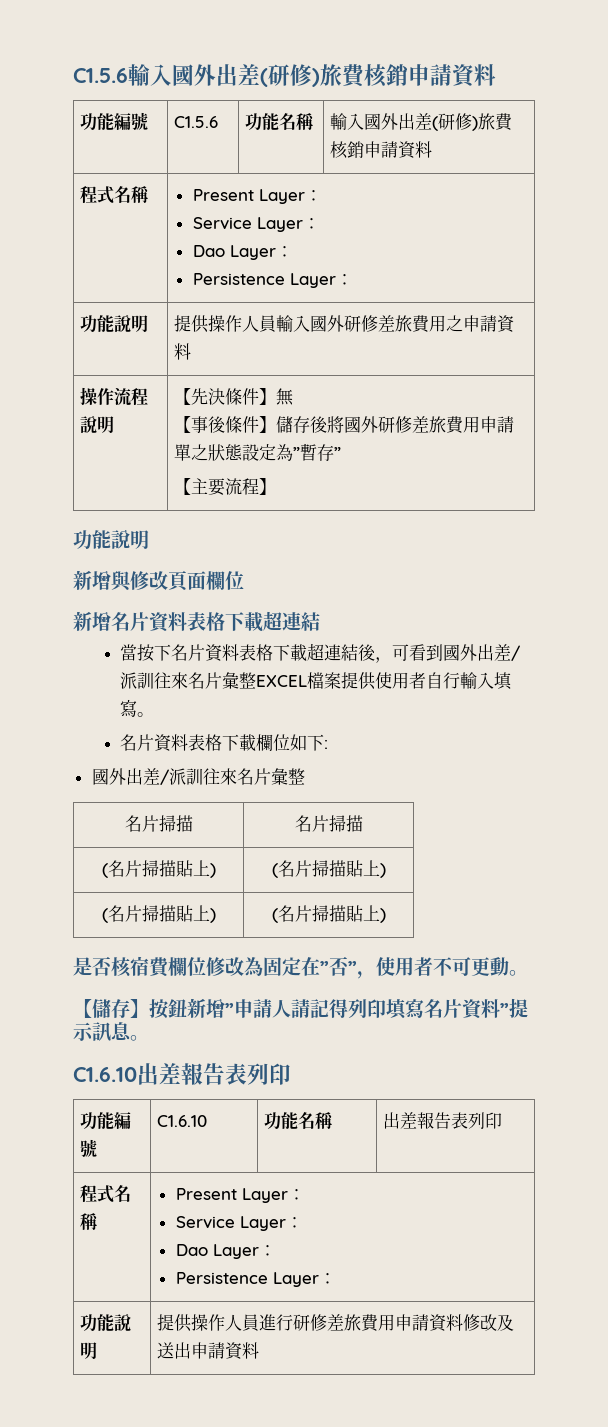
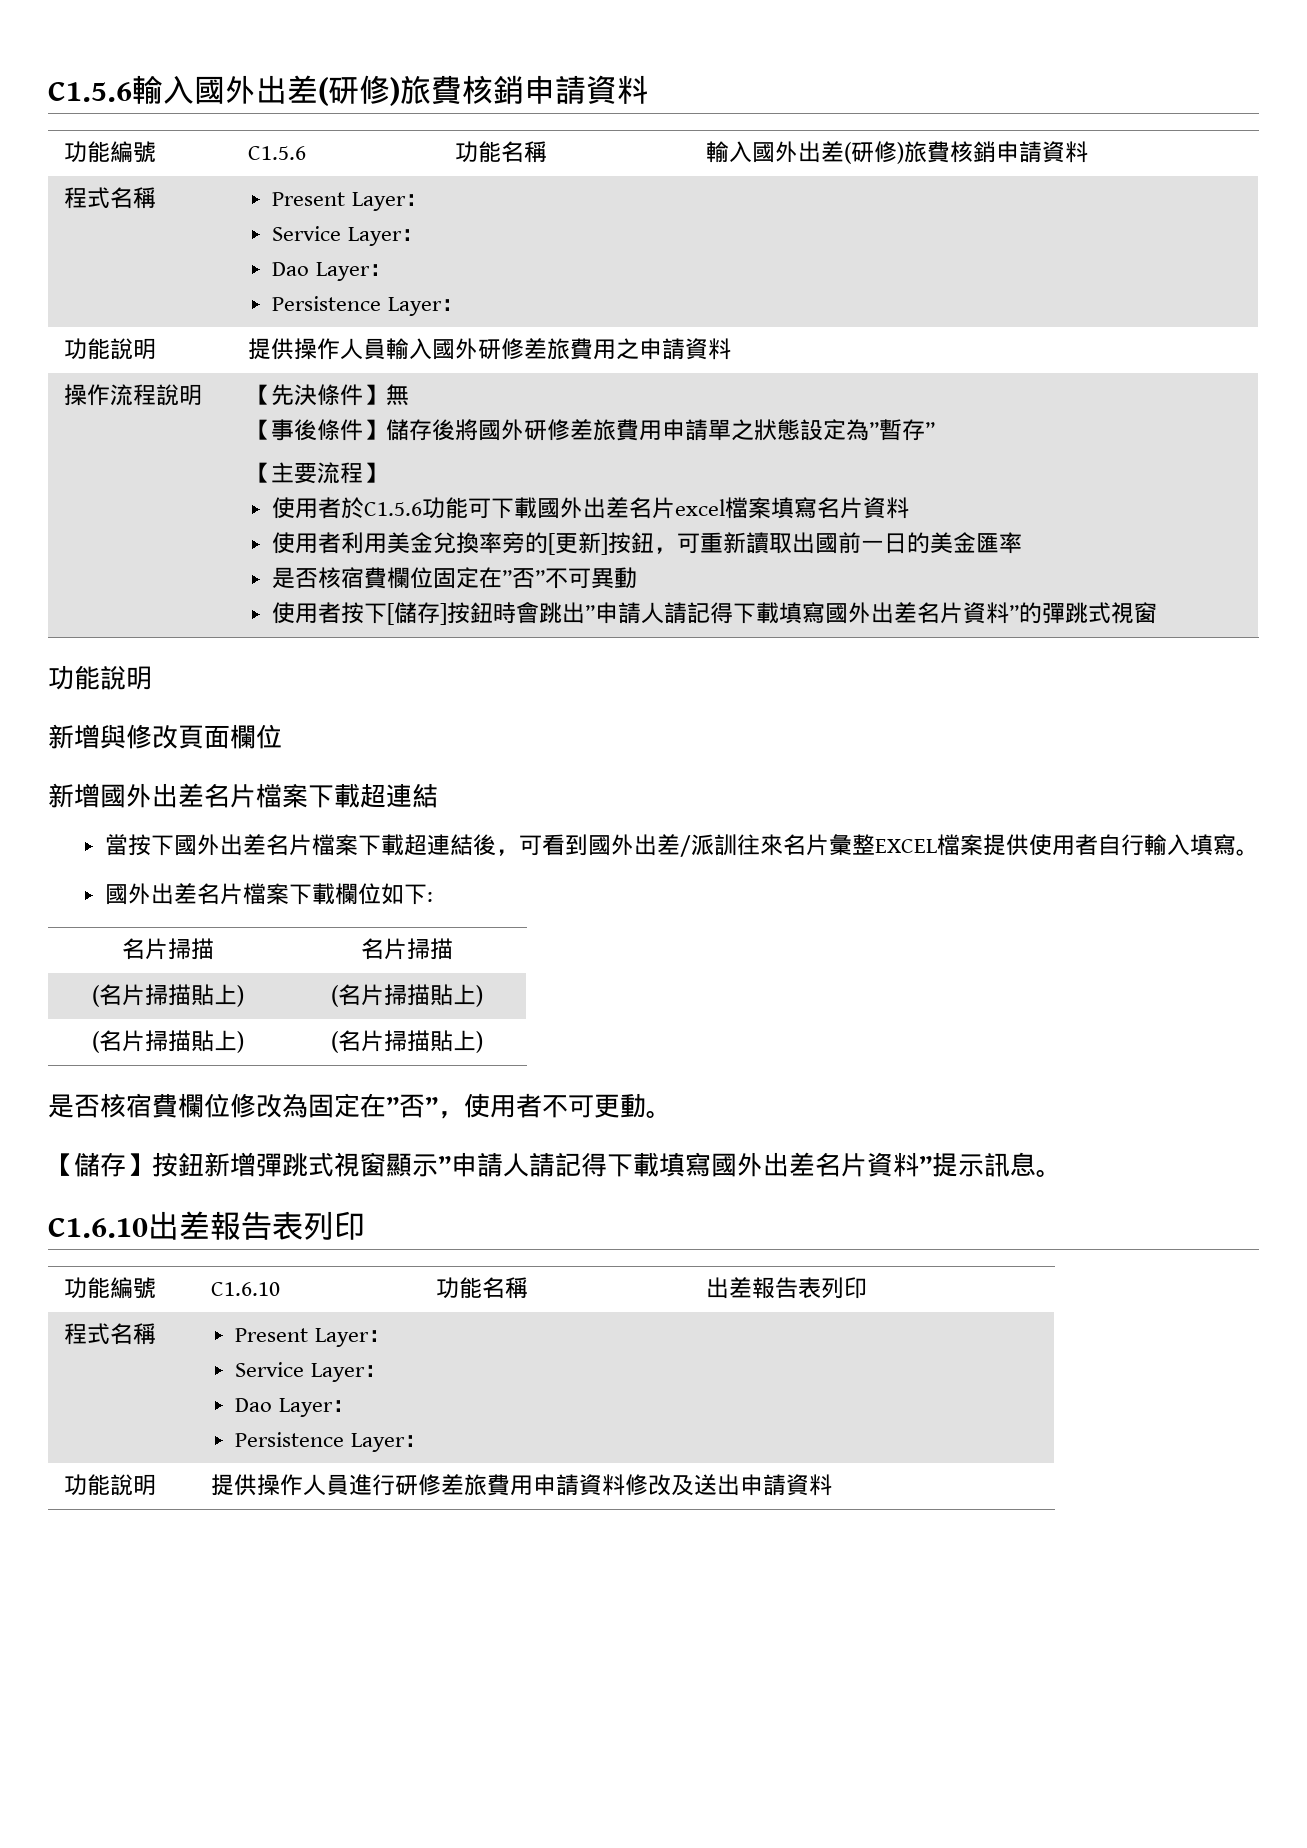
+ 使用者於C1.5.6功能可下載國外出差名片excel檔案填寫名片資料
+ 使用者利用美金兌換率旁的[更新]按鈕，可重新讀取出國前一日的美金匯率
+ 是否核宿費欄位固定在”否”不可異動
+ 使用者按下[儲存]按鈕時會跳出”申請人請記得下載填寫國外出差名片資料”的彈跳式視窗
- 新增名片資料表格下載超連結
+ 新增國外出差名片檔案下載超連結
- 當按下名片資料表格下載超連結後，可看到國外出差/派訓往來名片彙整EXCEL檔案提供使用者自行輸入填寫。
+ 當按下國外出差名片檔案下載超連結後，可看到國外出差/派訓往來名片彙整EXCEL檔案提供使用者自行輸入填寫。
- 名片資料表格下載欄位如下:
- 國外出差/派訓往來名片彙整
+ 國外出差名片檔案下載欄位如下:
- 【儲存】按鈕新增”申請人請記得列印填寫名片資料”提示訊息。
+ 【儲存】按鈕新增彈跳式視窗顯示”申請人請記得下載填寫國外出差名片資料”提示訊息。

